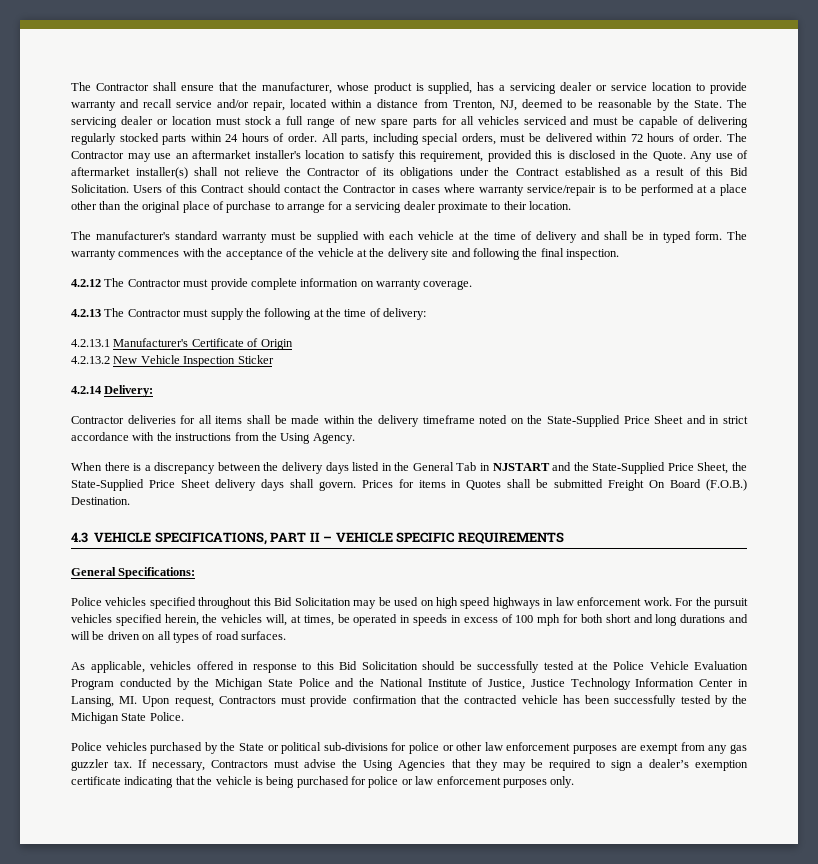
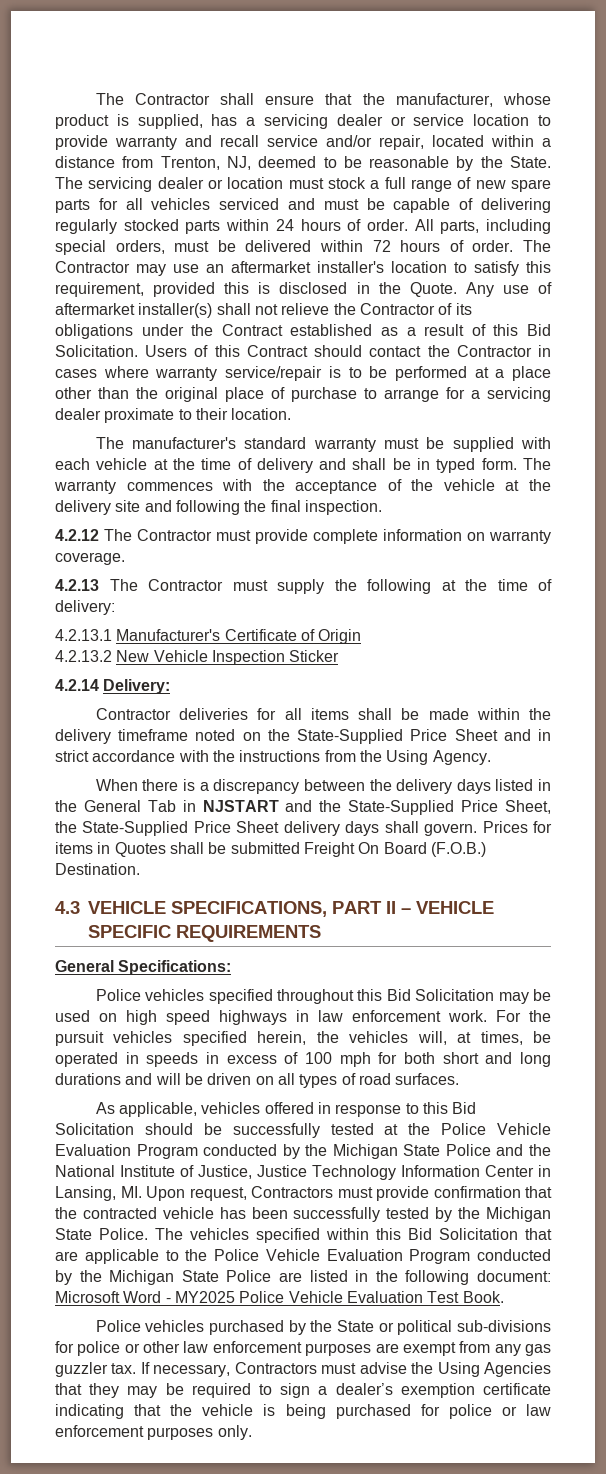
+ The vehicles specified within this Bid Solicitation that are applicable to the Police Vehicle Evaluation Program conducted by the Michigan State Police are listed in the following document: Microsoft Word - MY2025 Police Vehicle Evaluation Test Book.

